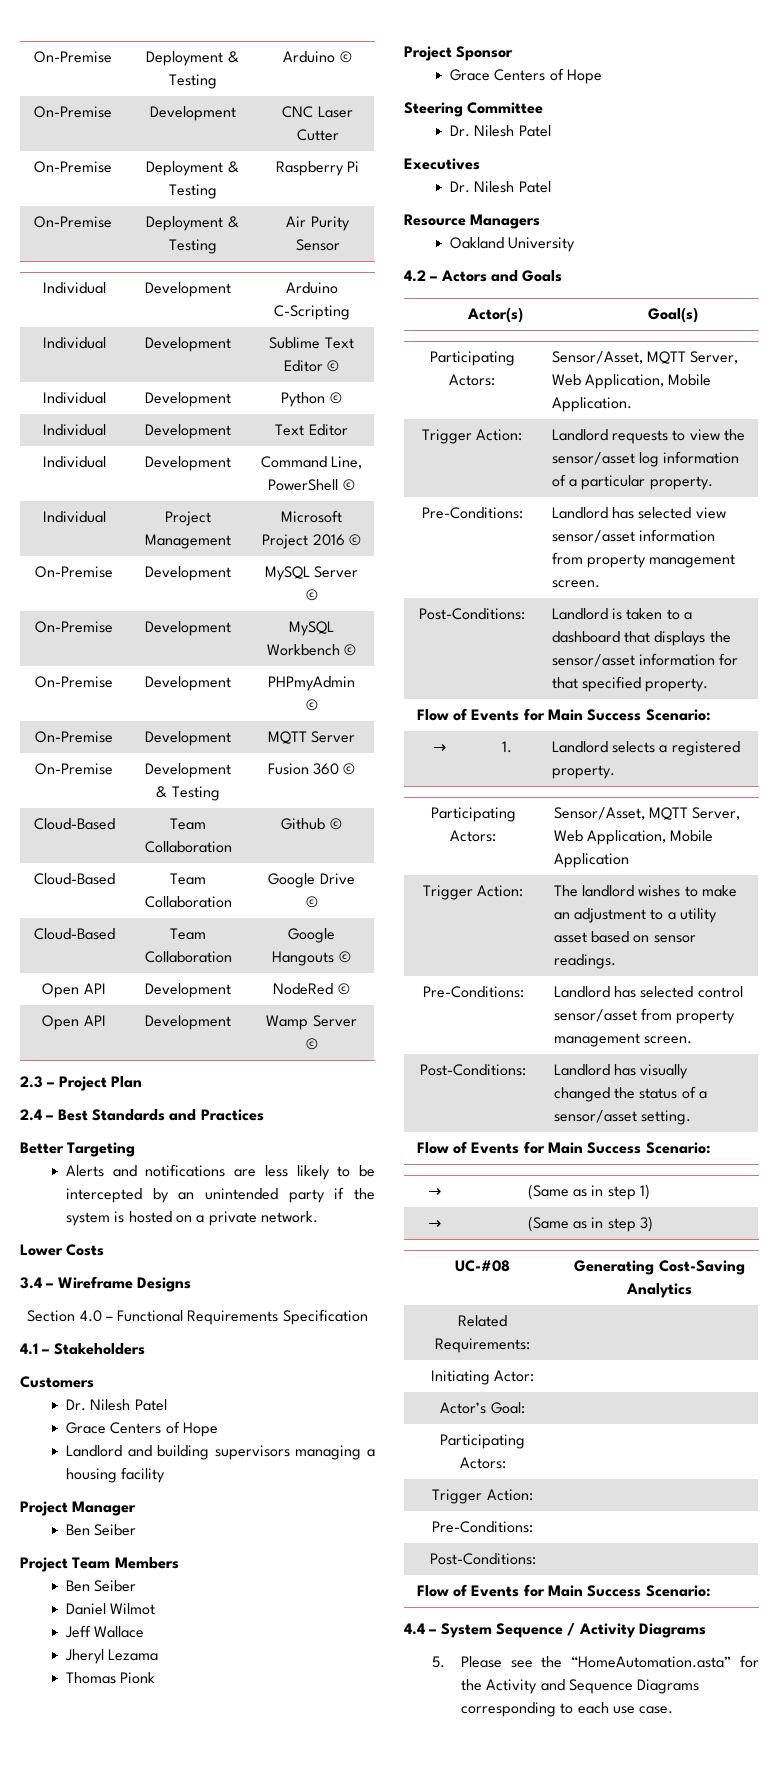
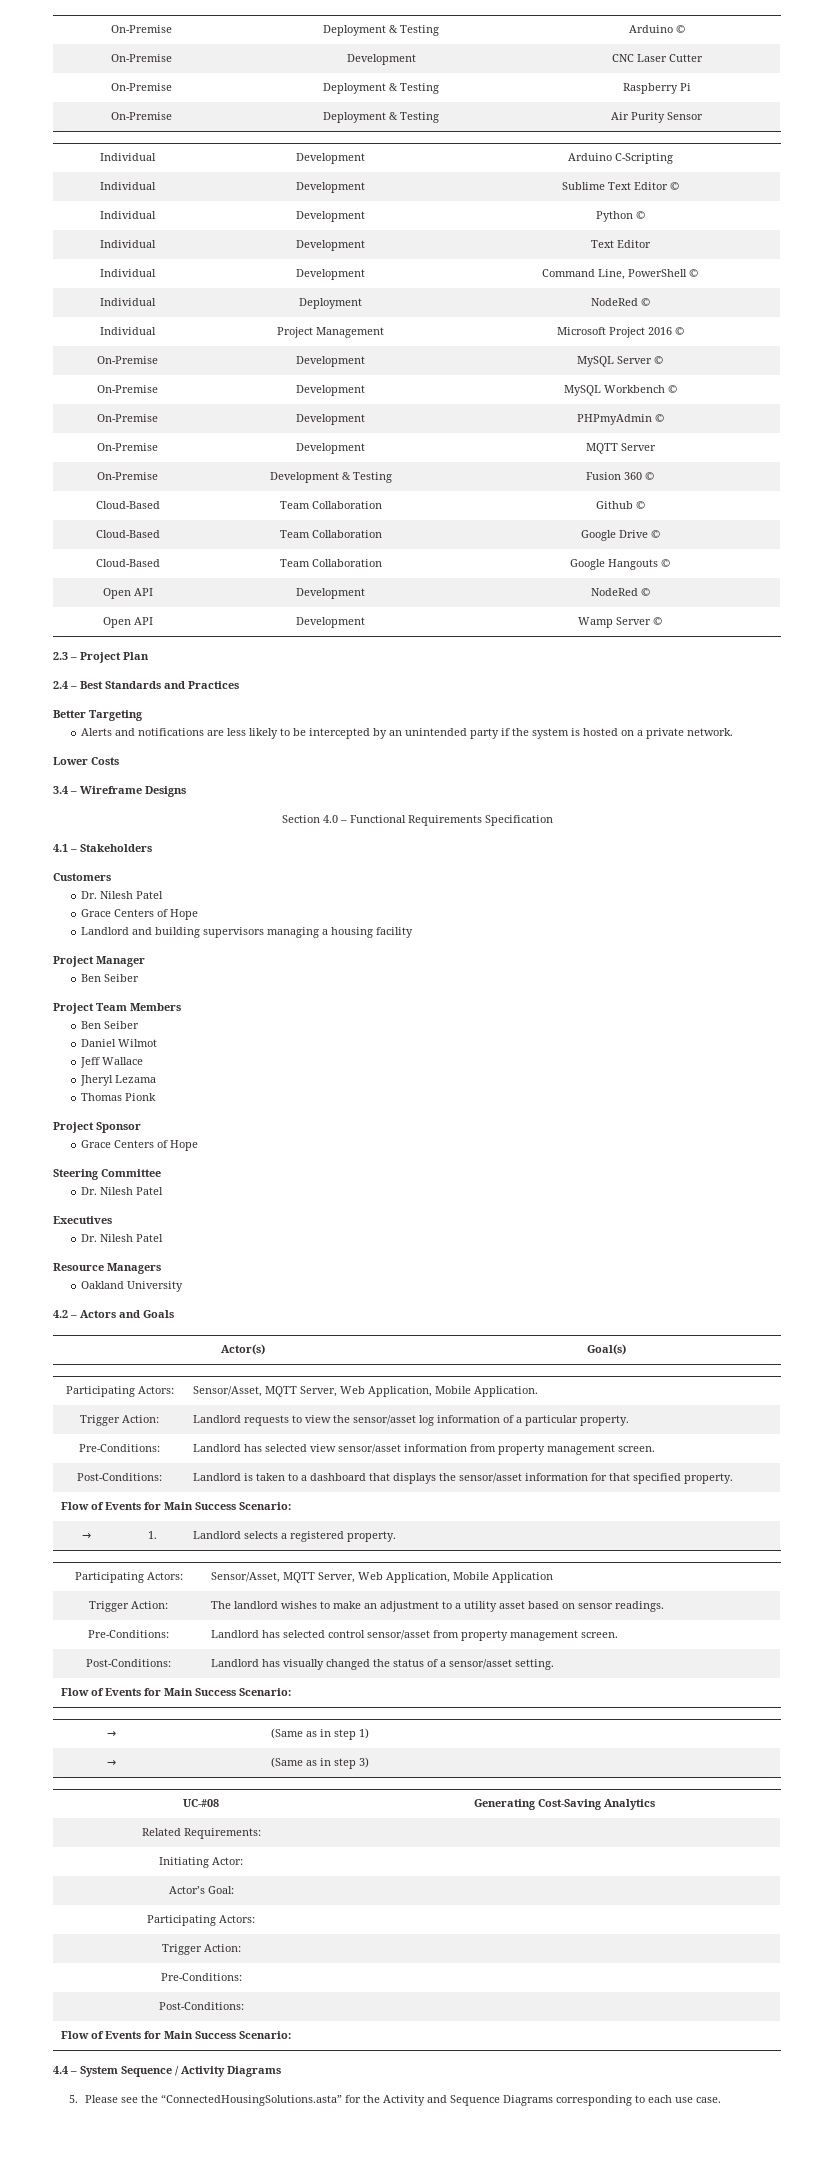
+ Individual | Deployment | NodeRed ©
- 5. Please see the “HomeAutomation.asta” for the Activity and Sequence Diagrams corresponding to each use case.
+ 5. Please see the “ConnectedHousingSolutions.asta” for the Activity and Sequence Diagrams corresponding to each use case.

